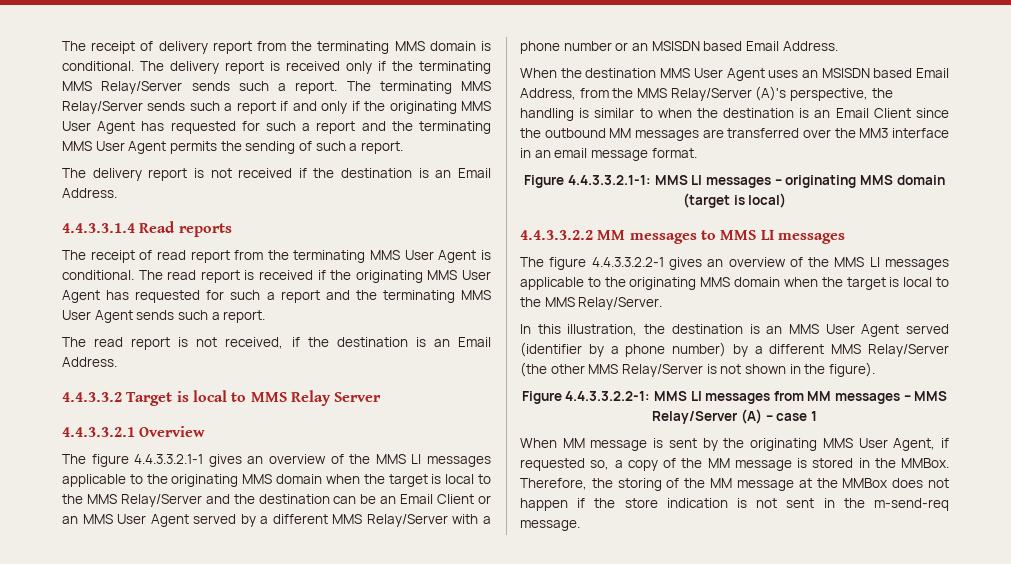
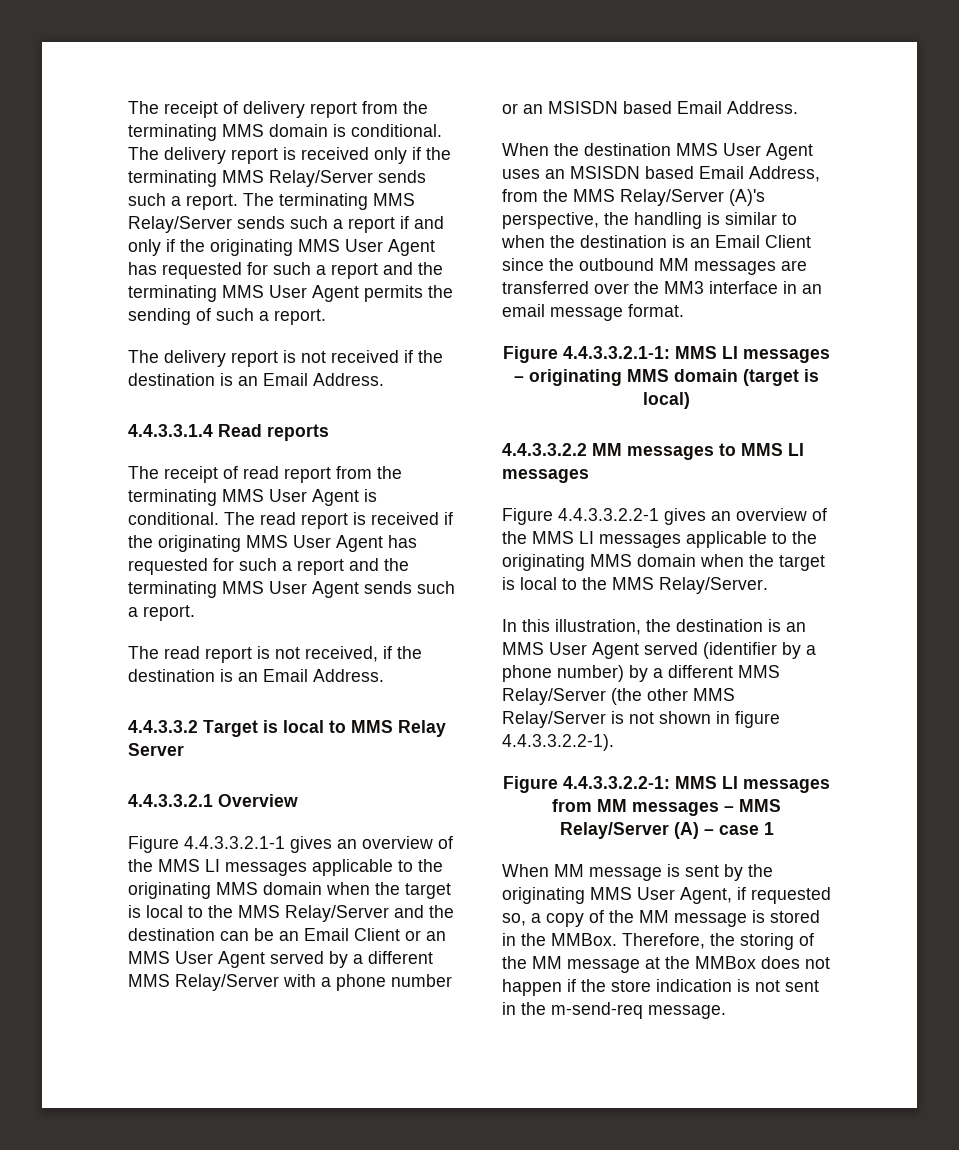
- The figure 4.4.3.3.2.1-1 gives an overview of the MMS LI messages applicable to the originating MMS domain when the target is local to the MMS Relay/Server and the destination can be an Email Client or an MMS User Agent served by a different MMS Relay/Server with a phone number or an MSISDN based Email Address.
+ Figure 4.4.3.3.2.1-1 gives an overview of the MMS LI messages applicable to the originating MMS domain when the target is local to the MMS Relay/Server and the destination can be an Email Client or an MMS User Agent served by a different MMS Relay/Server with a phone number or an MSISDN based Email Address.
- The figure 4.4.3.3.2.2-1 gives an overview of the MMS LI messages applicable to the originating MMS domain when the target is local to the MMS Relay/Server.
+ Figure 4.4.3.3.2.2-1 gives an overview of the MMS LI messages applicable to the originating MMS domain when the target is local to the MMS Relay/Server.
- In this illustration, the destination is an MMS User Agent served (identifier by a phone number) by a different MMS Relay/Server (the other MMS Relay/Server is not shown in the figure).
+ In this illustration, the destination is an MMS User Agent served (identifier by a phone number) by a different MMS Relay/Server (the other MMS Relay/Server is not shown in figure 4.4.3.3.2.2-1).

